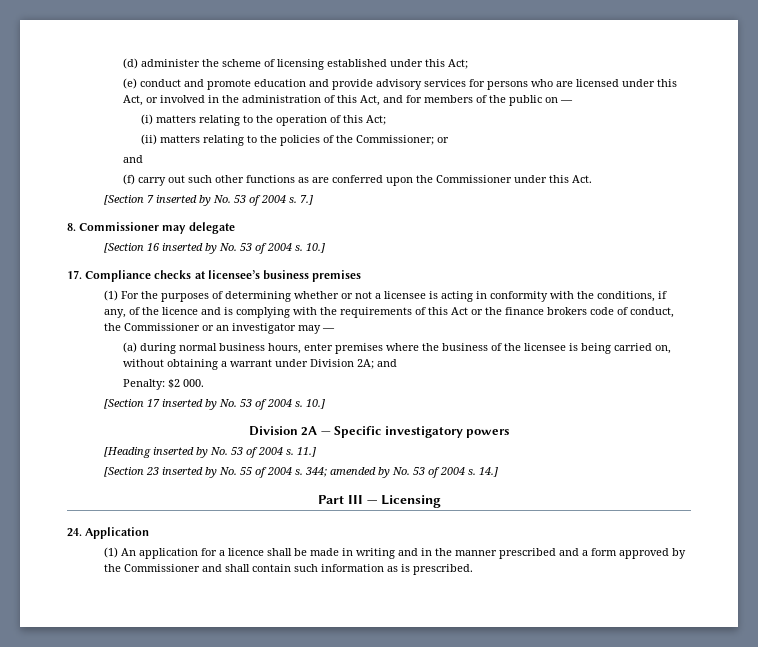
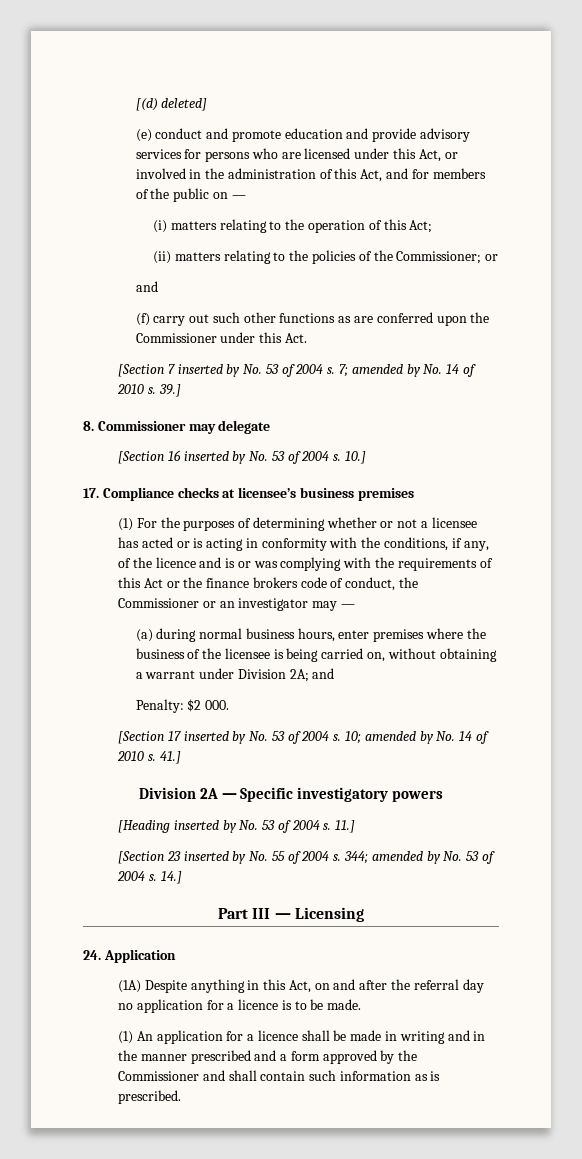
- (d) administer the scheme of licensing established under this Act;
+ [(d) deleted]
- 7.]
+ 7; amended by No. 14 of 2010 s. 39.]
- (1) For the purposes of determining whether or not a licensee is acting in conformity with the conditions, if any, of the licence and is complying with the requirements of this Act or the finance brokers code of conduct, the Commissioner or an investigator may —
+ (1) For the purposes of determining whether or not a licensee has acted or is acting in conformity with the conditions, if any, of the licence and is or was complying with the requirements of this Act or the finance brokers code of conduct, the Commissioner or an investigator may —
- [Section 17 inserted by No. 53 of 2004 s. 10.]
+ [Section 17 inserted by No. 53 of 2004 s. 10; amended by No. 14 of 2010 s. 41.]
+ (1A) Despite anything in this Act, on and after the referral day no application for a licence is to be made.

